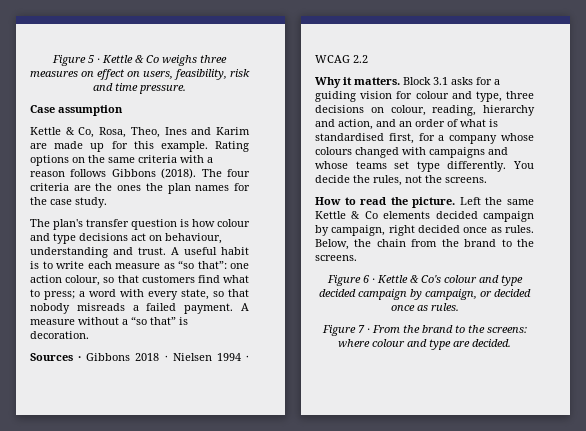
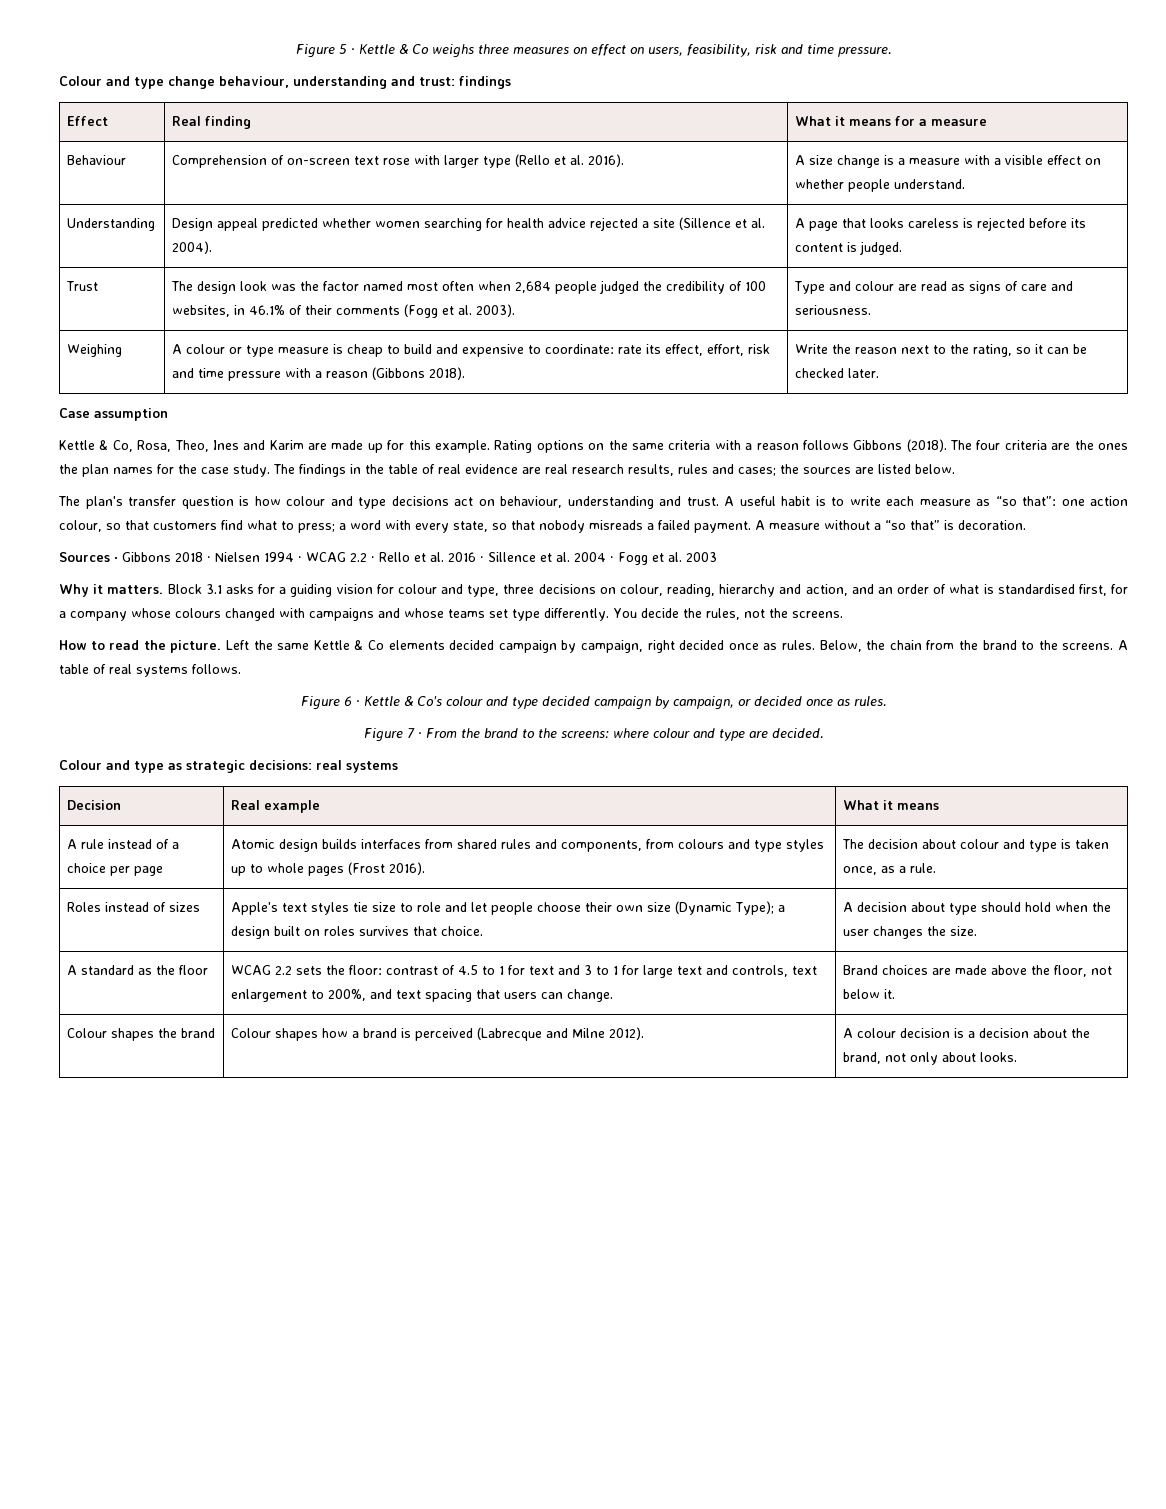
+ Colour and type change behaviour, understanding and trust: findings
+ Effect | Real finding | What it means for a measure
+ Behaviour | Comprehension of on-screen text rose with larger type (Rello et al. 2016). | A size change is a measure with a visible effect on whether people understand.
+ Understanding | Design appeal predicted whether women searching for health advice rejected a site (Sillence et al. 2004). | A page that looks careless is rejected before its content is judged.
+ Trust | The design look was the factor named most often when 2,684 people judged the credibility of 100 websites, in 46.1% of their comments (Fogg et al. 2003). | Type and colour are read as signs of care and seriousness.
+ Weighing | A colour or type measure is cheap to build and expensive to coordinate: rate its effect, effort, risk and time pressure with a reason (Gibbons 2018). | Write the reason next to the rating, so it can be checked later.
+ The findings in the table of real evidence are real research results, rules and cases; the sources are listed below.
- Sources · Gibbons 2018 · Nielsen 1994 · WCAG 2.2
+ Sources · Gibbons 2018 · Nielsen 1994 · WCAG 2.2 · Rello et al. 2016 · Sillence et al. 2004 · Fogg et al. 2003
+ A table of real systems follows.
+ Colour and type as strategic decisions: real systems
+ Decision | Real example | What it means
+ A rule instead of a choice per page | Atomic design builds interfaces from shared rules and components, from colours and type styles up to whole pages (Frost 2016). | The decision about colour and type is taken once, as a rule.
+ Roles instead of sizes | Apple's text styles tie size to role and let people choose their own size (Dynamic Type); a design built on roles survives that choice. | A decision about type should hold when the user changes the size.
+ A standard as the floor | WCAG 2.2 sets the floor: contrast of 4.5 to 1 for text and 3 to 1 for large text and controls, text enlargement to 200%, and text spacing that users can change. | Brand choices are made above the floor, not below it.
+ Colour shapes the brand | Colour shapes how a brand is perceived (Labrecque and Milne 2012). | A colour decision is a decision about the brand, not only about looks.

